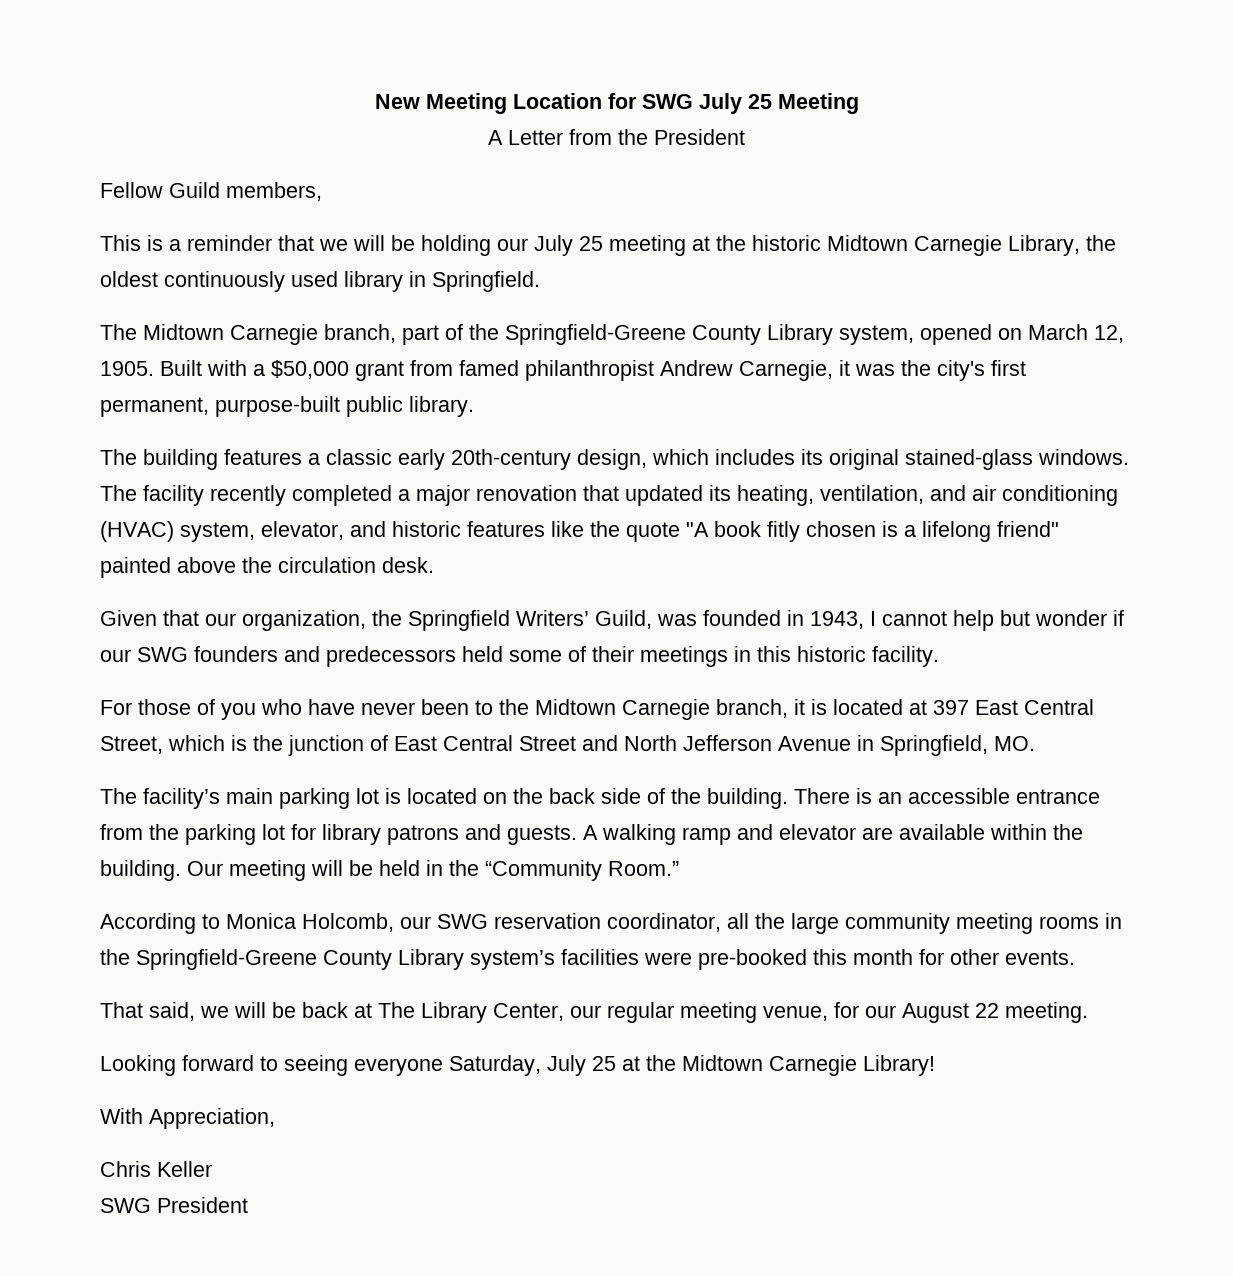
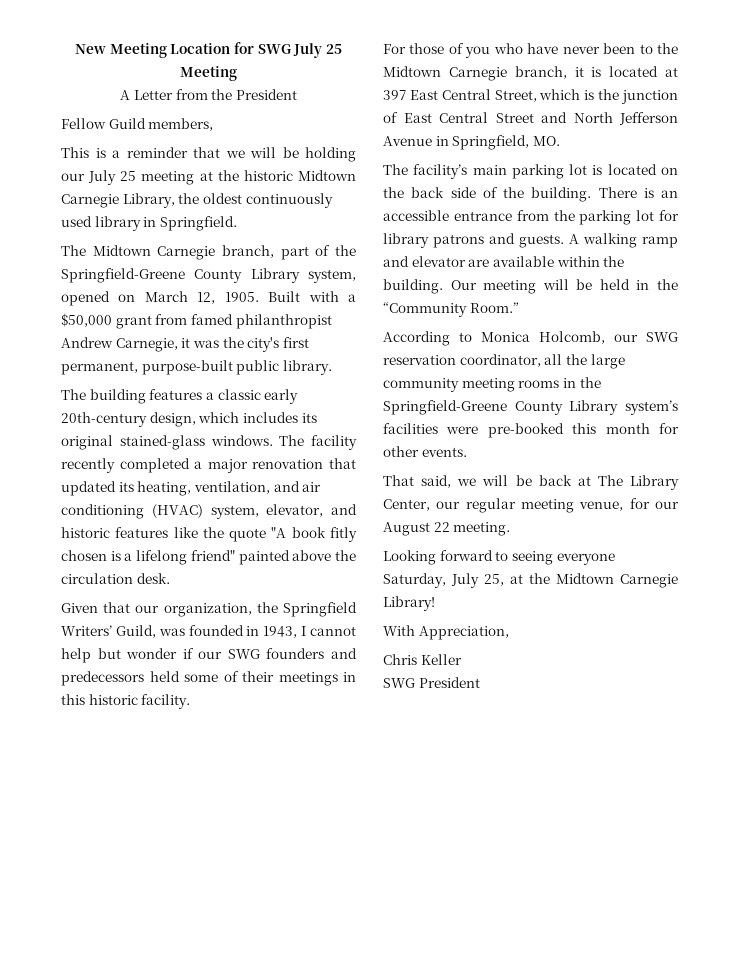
- Looking forward to seeing everyone Saturday, July 25 at the Midtown Carnegie Library!
+ Looking forward to seeing everyone Saturday, July 25, at the Midtown Carnegie Library!

